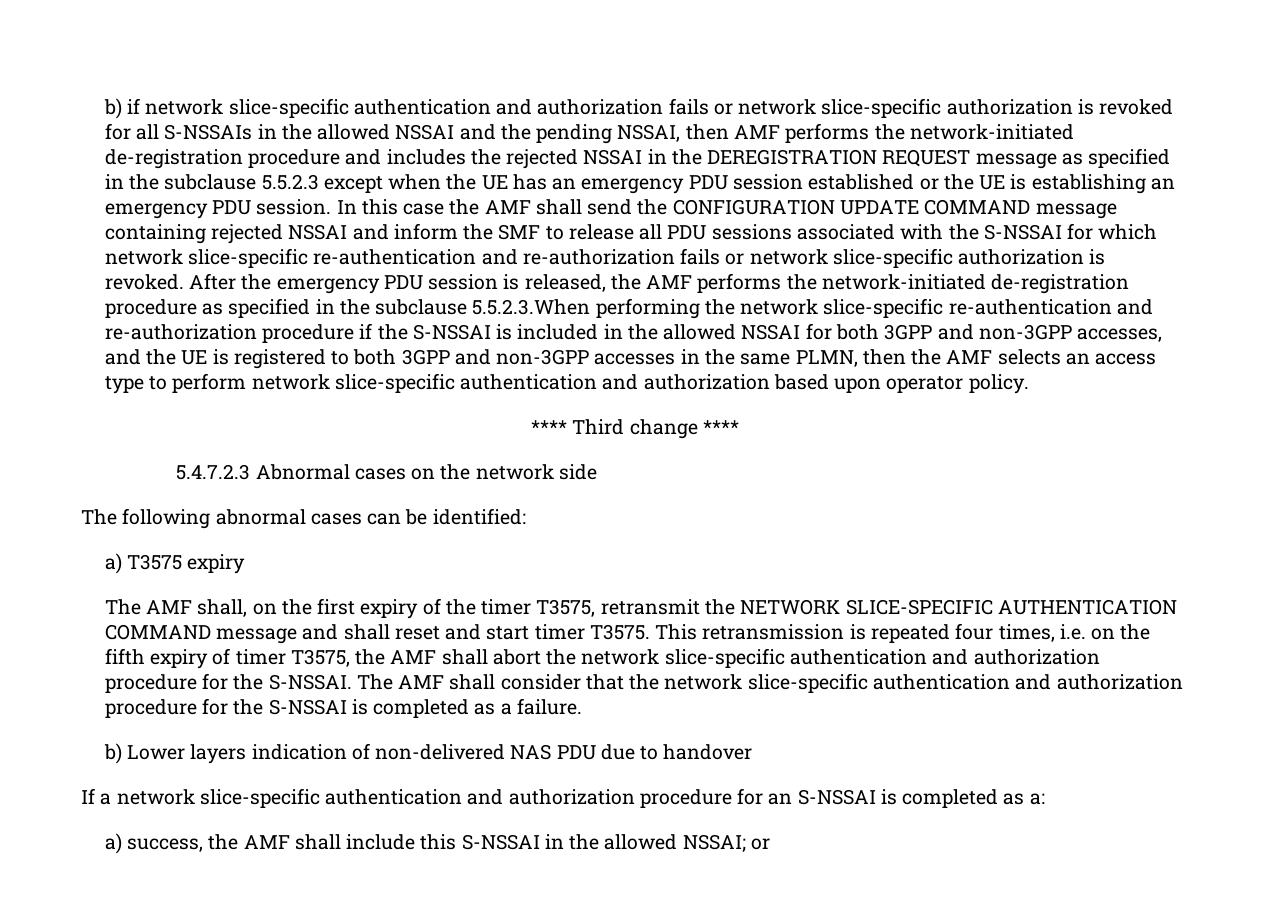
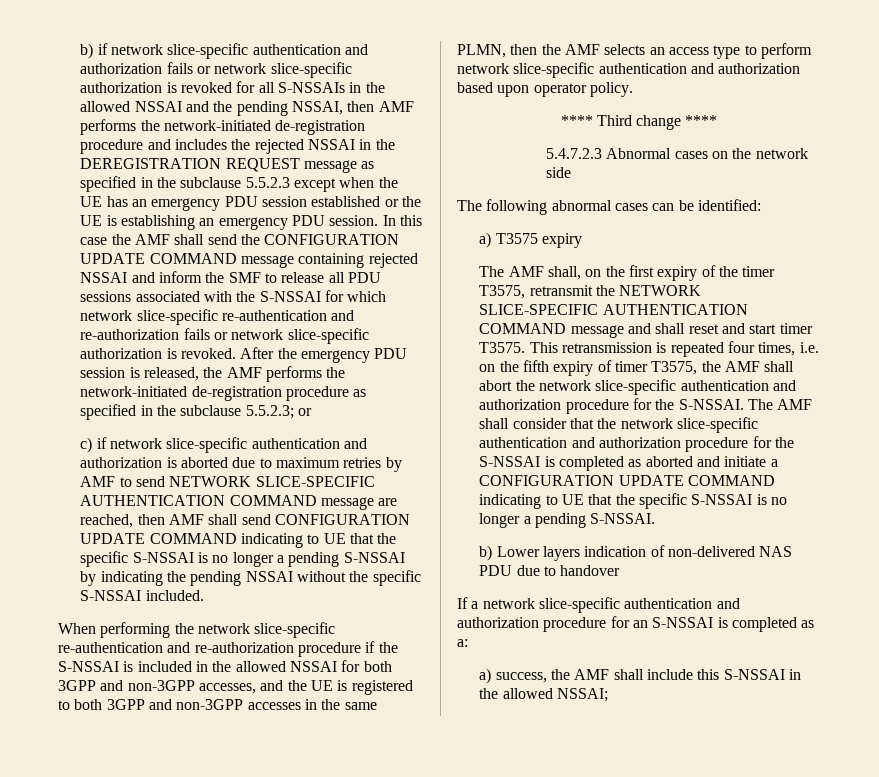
- After the emergency PDU session is released, the AMF performs the network-initiated de-registration procedure as specified in the subclause 5.5.2.3.When performing the network slice-specific re-authentication and re-authorization procedure if the S-NSSAI is included in the allowed NSSAI for both 3GPP and non-3GPP accesses, and the UE is registered to both 3GPP and non-3GPP accesses in the same PLMN, then the AMF selects an access type to perform network slice-specific authentication and authorization based upon operator policy.
+ After the emergency PDU session is released, the AMF performs the network-initiated de-registration procedure as specified in the subclause 5.5.2.3; or
+ c) if network slice-specific authentication and authorization is aborted due to maximum retries by AMF to send NETWORK SLICE-SPECIFIC AUTHENTICATION COMMAND message are reached, then AMF shall send CONFIGURATION UPDATE COMMAND indicating to UE that the specific S-NSSAI is no longer a pending S-NSSAI by indicating the pending NSSAI without the specific S-NSSAI included.
+ When performing the network slice-specific re-authentication and re-authorization procedure if the S-NSSAI is included in the allowed NSSAI for both 3GPP and non-3GPP accesses, and the UE is registered to both 3GPP and non-3GPP accesses in the same PLMN, then the AMF selects an access type to perform network slice-specific authentication and authorization based upon operator policy.
- The AMF shall consider that the network slice-specific authentication and authorization procedure for the S-NSSAI is completed as a failure.
+ The AMF shall consider that the network slice-specific authentication and authorization procedure for the S-NSSAI is completed as aborted and initiate a CONFIGURATION UPDATE COMMAND indicating to UE that the specific S-NSSAI is no longer a pending S-NSSAI.
- a) success, the AMF shall include this S-NSSAI in the allowed NSSAI; or
+ a) success, the AMF shall include this S-NSSAI in the allowed NSSAI;

